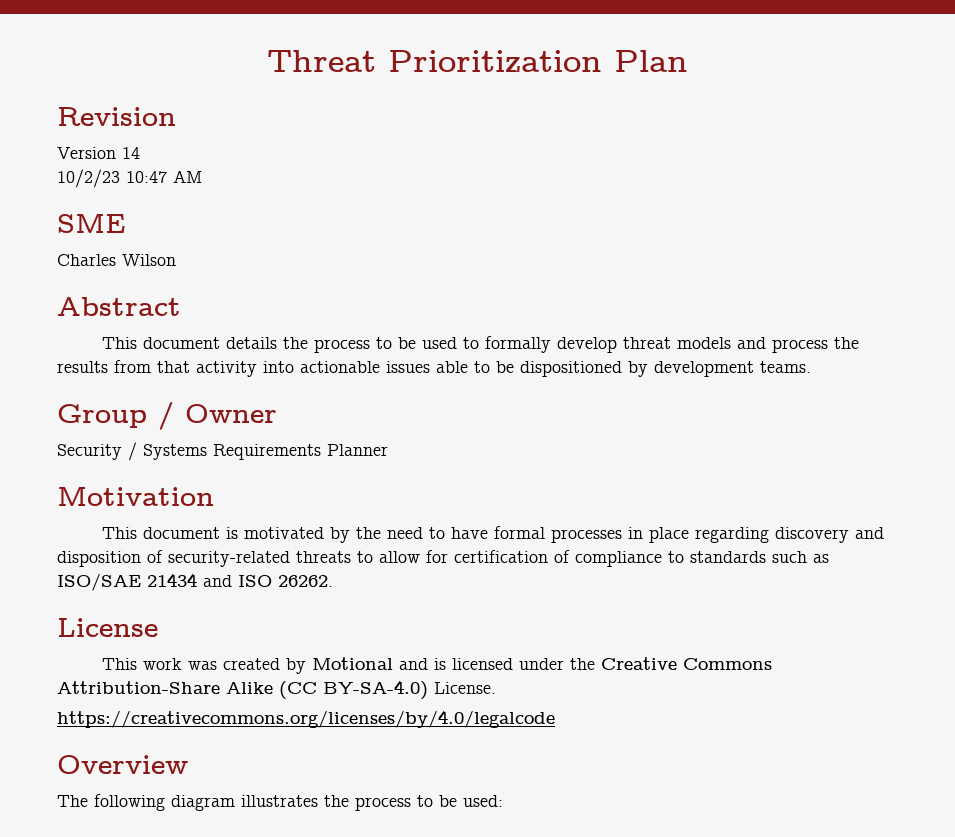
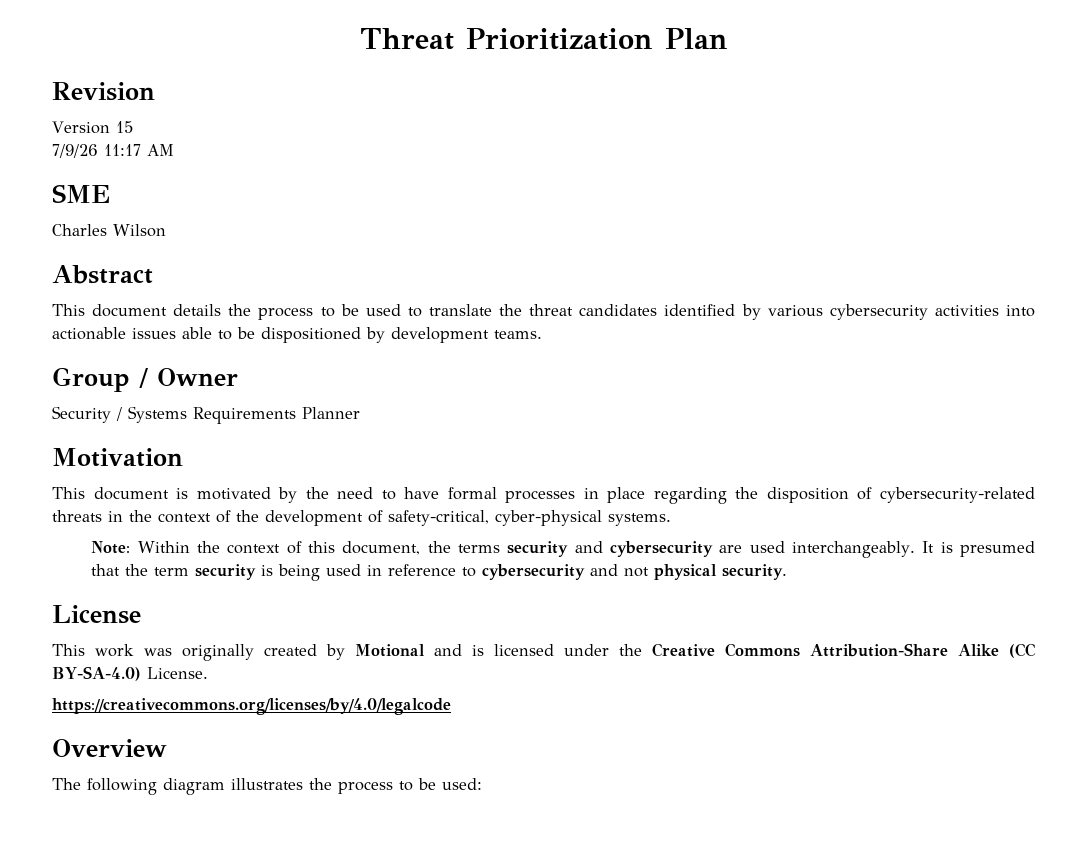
- Version 14
- 10/2/23 10:47 AM
+ Version 15
+ 7/9/26 11:17 AM
- This document details the process to be used to formally develop threat models and process the results from that activity into actionable issues able to be dispositioned by development teams.
+ This document details the process to be used to translate the threat candidates identified by various cybersecurity activities into actionable issues able to be dispositioned by development teams.
- This document is motivated by the need to have formal processes in place regarding discovery and disposition of security-related threats to allow for certification of compliance to standards such as ISO/SAE 21434 and ISO 26262.
+ This document is motivated by the need to have formal processes in place regarding the disposition of cybersecurity-related threats in the context of the development of safety-critical, cyber-physical systems.
+ Note: Within the context of this document, the terms security and cybersecurity are used interchangeably. It is presumed that the term security is being used in reference to cybersecurity and not physical security.
- This work was created by Motional and is licensed under the Creative Commons Attribution-Share Alike (CC BY-SA-4.0) License.
+ This work was originally created by Motional and is licensed under the Creative Commons Attribution-Share Alike (CC BY-SA-4.0) License.

